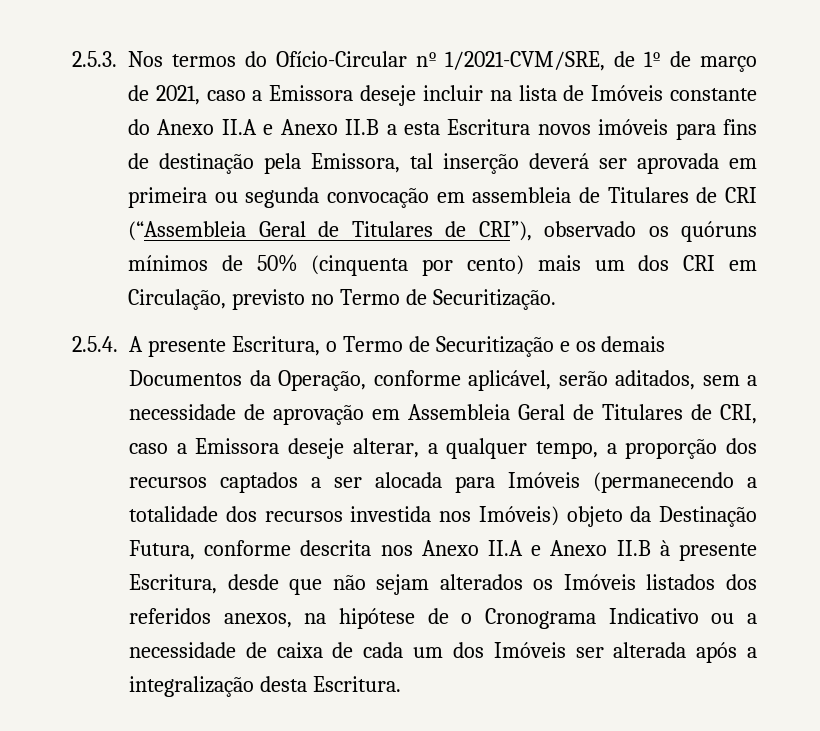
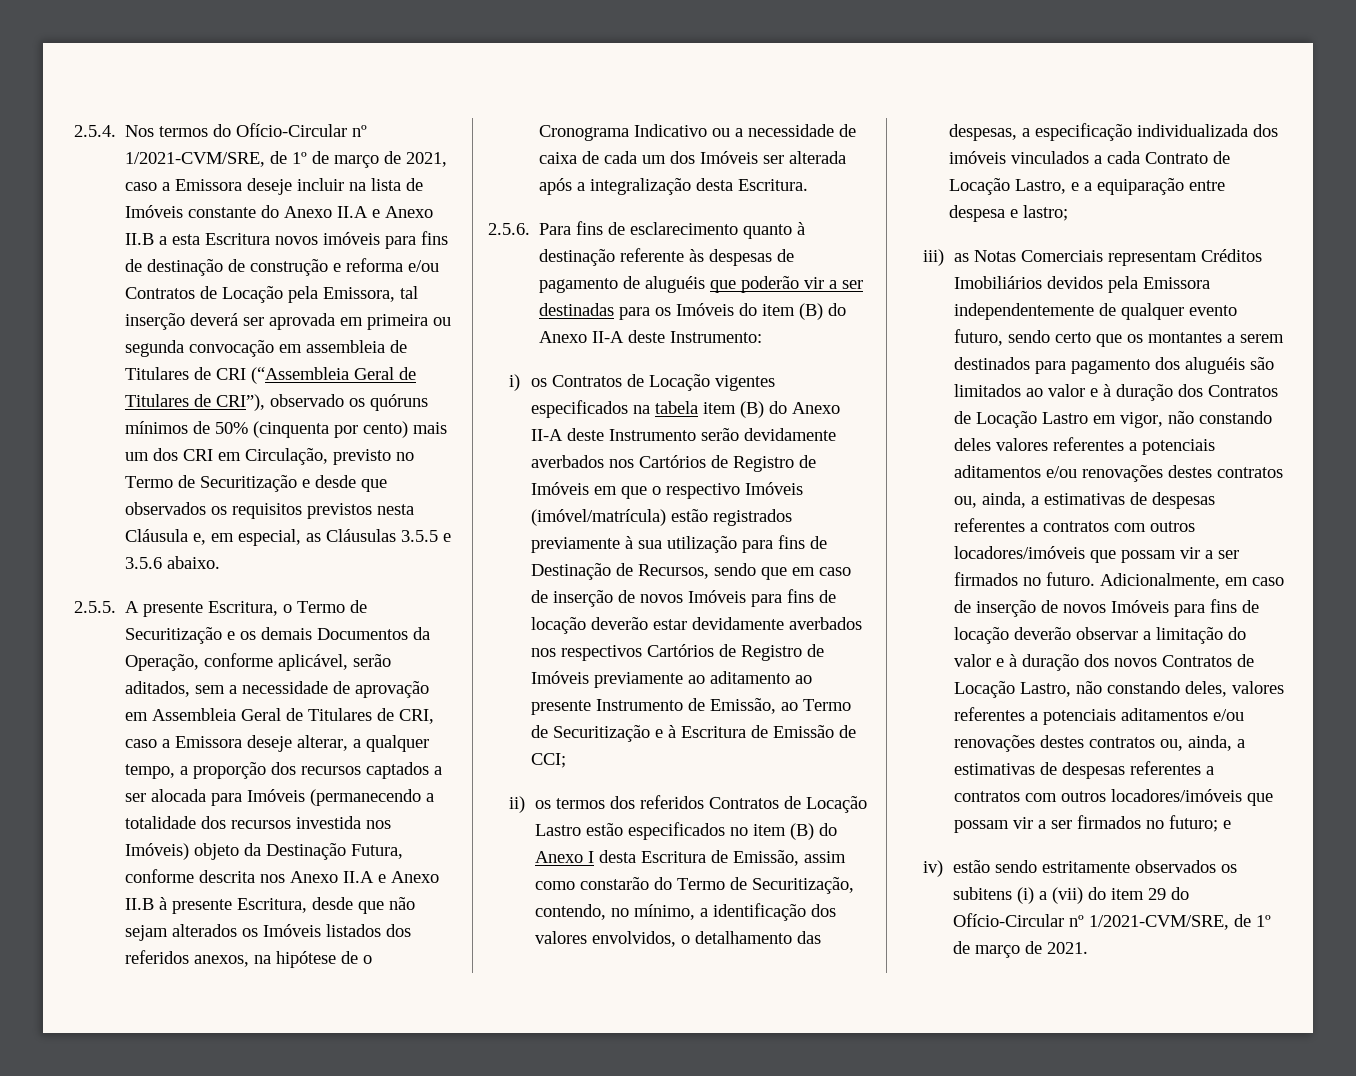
- 2.5.3. Nos termos do Ofício-Circular nº 1/2021-CVM/SRE, de 1º de março de 2021, caso a Emissora deseje incluir na lista de Imóveis constante do Anexo II.A e Anexo II.B a esta Escritura novos imóveis para fins de destinação pela Emissora, tal inserção deverá ser aprovada em primeira ou segunda convocação em assembleia de Titulares de CRI (“Assembleia Geral de Titulares de CRI”), observado os quóruns mínimos de 50% (cinquenta por cento) mais um dos CRI em Circulação, previsto no Termo de Securitização.
- 2.5.4. A presente Escritura, o Termo de Securitização e os demais Documentos da Operação, conforme aplicável, serão aditados, sem a necessidade de aprovação em Assembleia Geral de Titulares de CRI, caso a Emissora deseje alterar, a qualquer tempo, a proporção dos recursos captados a ser alocada para Imóveis (permanecendo a totalidade dos recursos investida nos Imóveis) objeto da Destinação Futura, conforme descrita nos Anexo II.A e Anexo II.B à presente Escritura, desde que não sejam alterados os Imóveis listados dos referidos anexos, na hipótese de o Cronograma Indicativo ou a necessidade de caixa de cada um dos Imóveis ser alterada após a integralização desta Escritura.
+ 2.5.4. Nos termos do Ofício-Circular nº 1/2021-CVM/SRE, de 1º de março de 2021, caso a Emissora deseje incluir na lista de Imóveis constante do Anexo II.A e Anexo II.B a esta Escritura novos imóveis para fins de destinação de construção e reforma e/ou Contratos de Locação pela Emissora, tal inserção deverá ser aprovada em primeira ou segunda convocação em assembleia de Titulares de CRI (“Assembleia Geral de Titulares de CRI”), observado os quóruns mínimos de 50% (cinquenta por cento) mais um dos CRI em Circulação, previsto no Termo de Securitização e desde que observados os requisitos previstos nesta Cláusula e, em especial, as Cláusulas 3.5.5 e 3.5.6 abaixo.
+ 2.5.5. A presente Escritura, o Termo de Securitização e os demais Documentos da Operação, conforme aplicável, serão aditados, sem a necessidade de aprovação em Assembleia Geral de Titulares de CRI, caso a Emissora deseje alterar, a qualquer tempo, a proporção dos recursos captados a ser alocada para Imóveis (permanecendo a totalidade dos recursos investida nos Imóveis) objeto da Destinação Futura, conforme descrita nos Anexo II.A e Anexo II.B à presente Escritura, desde que não sejam alterados os Imóveis listados dos referidos anexos, na hipótese de o Cronograma Indicativo ou a necessidade de caixa de cada um dos Imóveis ser alterada após a integralização desta Escritura.
+ 2.5.6. Para fins de esclarecimento quanto à destinação referente às despesas de pagamento de aluguéis que poderão vir a ser destinadas para os Imóveis do item (B) do Anexo II-A deste Instrumento:
+ i) os Contratos de Locação vigentes especificados na tabela item (B) do Anexo II-A deste Instrumento serão devidamente averbados nos Cartórios de Registro de Imóveis em que o respectivo Imóveis (imóvel/matrícula) estão registrados previamente à sua utilização para fins de Destinação de Recursos, sendo que em caso de inserção de novos Imóveis para fins de locação deverão estar devidamente averbados nos respectivos Cartórios de Registro de Imóveis previamente ao aditamento ao presente Instrumento de Emissão, ao Termo de Securitização e à Escritura de Emissão de CCI;
+ ii) os termos dos referidos Contratos de Locação Lastro estão especificados no item (B) do Anexo I desta Escritura de Emissão, assim como constarão do Termo de Securitização, contendo, no mínimo, a identificação dos valores envolvidos, o detalhamento das despesas, a especificação individualizada dos imóveis vinculados a cada Contrato de Locação Lastro, e a equiparação entre despesa e lastro;
+ iii) as Notas Comerciais representam Créditos Imobiliários devidos pela Emissora independentemente de qualquer evento futuro, sendo certo que os montantes a serem destinados para pagamento dos aluguéis são limitados ao valor e à duração dos Contratos de Locação Lastro em vigor, não constando deles valores referentes a potenciais aditamentos e/ou renovações destes contratos ou, ainda, a estimativas de despesas referentes a contratos com outros locadores/imóveis que possam vir a ser firmados no futuro. Adicionalmente, em caso de inserção de novos Imóveis para fins de locação deverão observar a limitação do valor e à duração dos novos Contratos de Locação Lastro, não constando deles, valores referentes a potenciais aditamentos e/ou renovações destes contratos ou, ainda, a estimativas de despesas referentes a contratos com outros locadores/imóveis que possam vir a ser firmados no futuro; e
+ iv) estão sendo estritamente observados os subitens (i) a (vii) do item 29 do Ofício-Circular nº 1/2021-CVM/SRE, de 1º de março de 2021.

